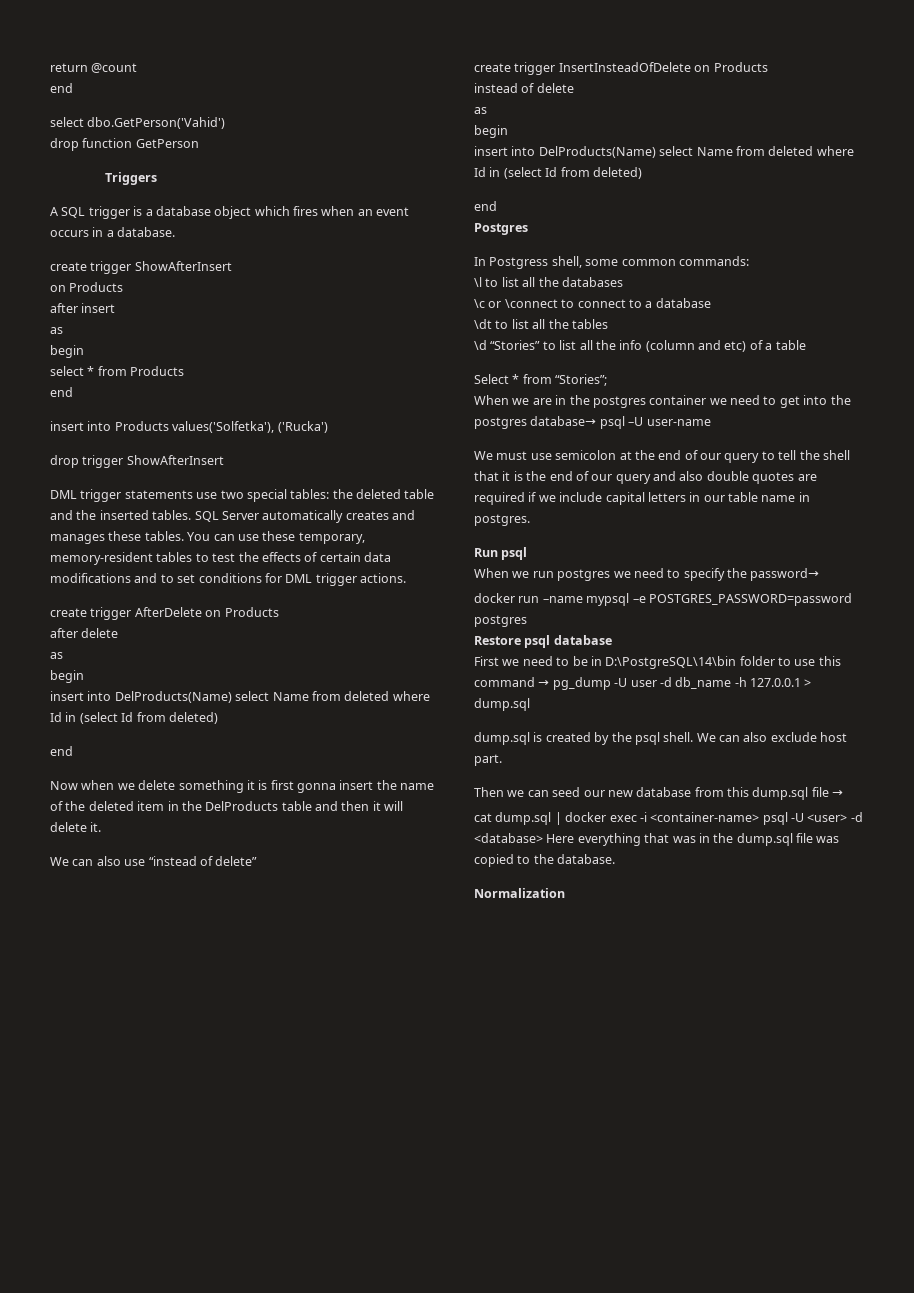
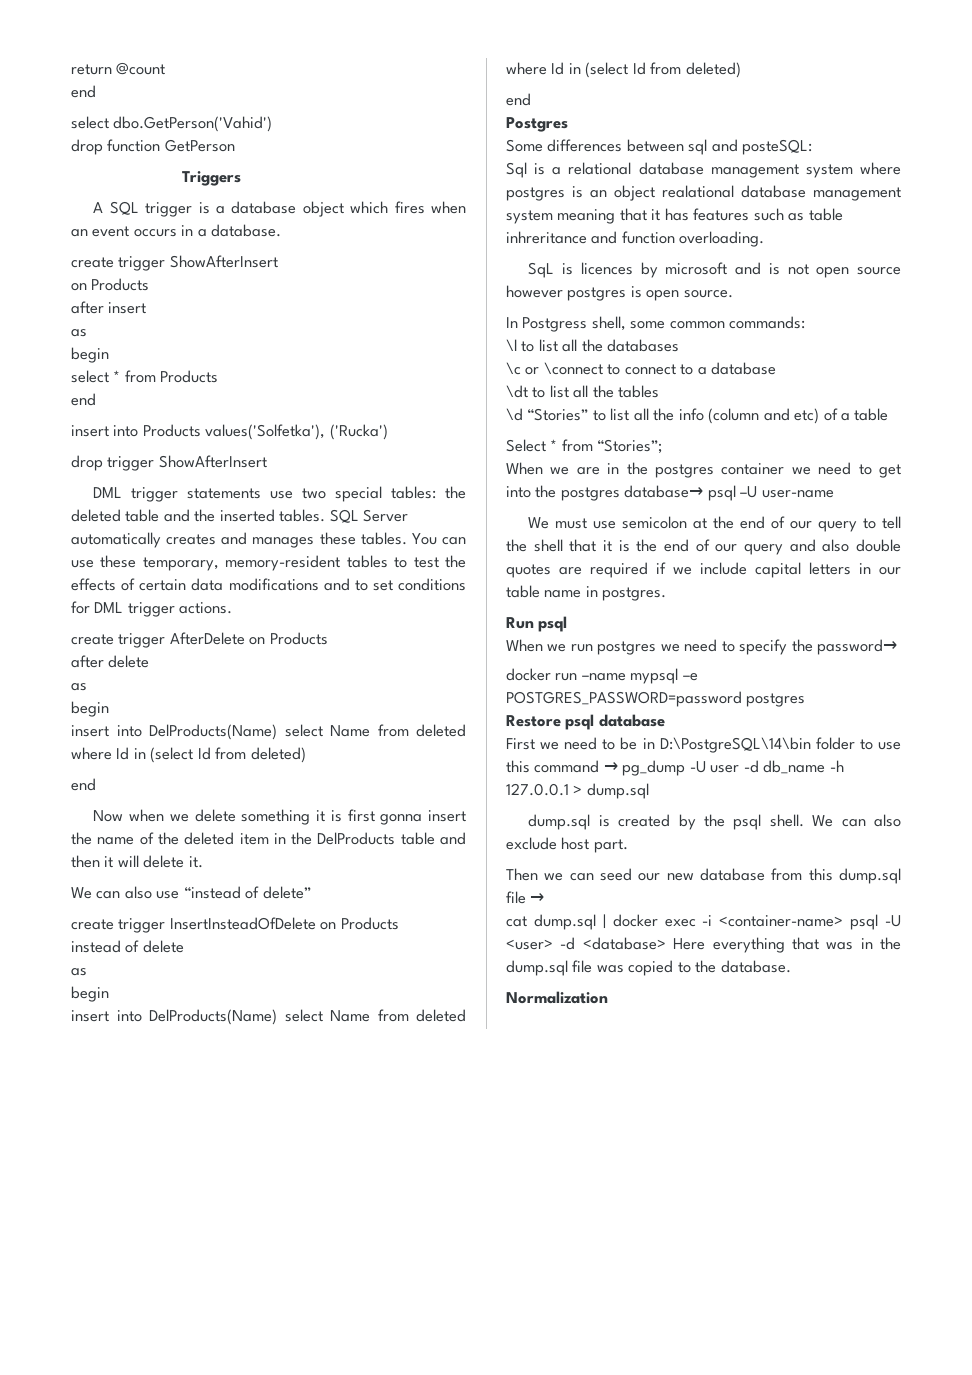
+ Some differences between sql and posteSQL:
+ Sql is a relational database management system where postgres is an object realational database management system meaning that it has features such as table inhreritance and function overloading.
+ SqL is licences by microsoft and is not open source however postgres is open source.

